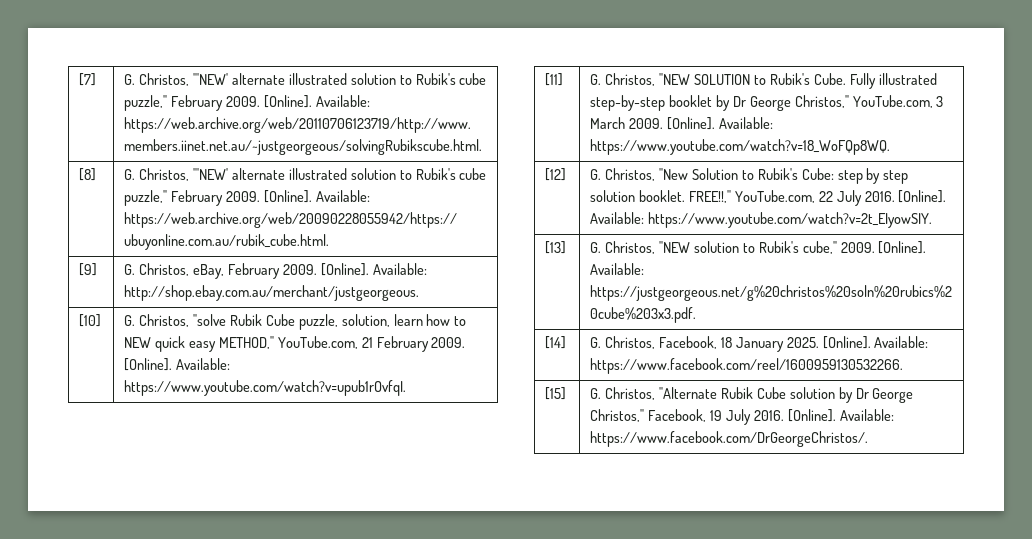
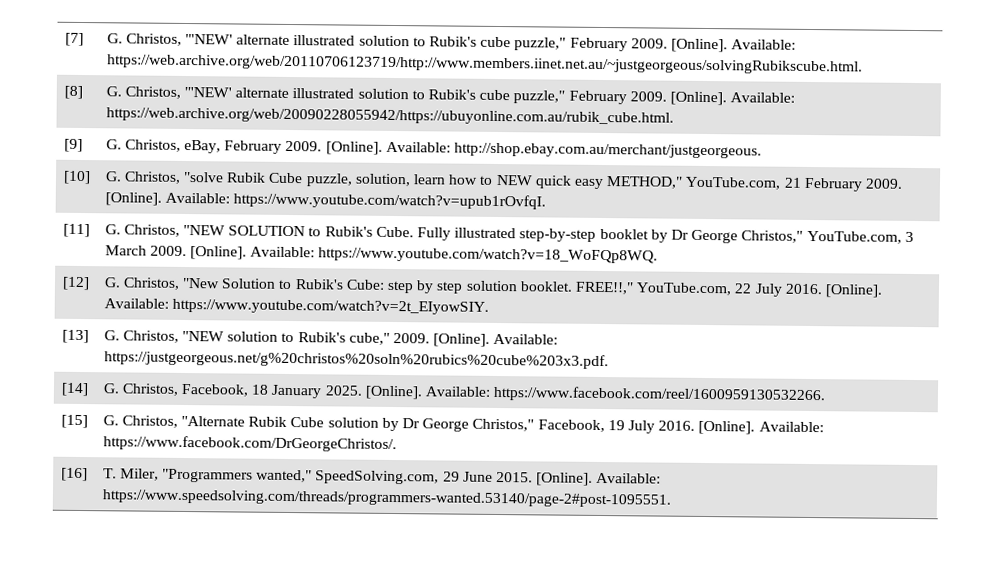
+ [16] | T. Miler, "Programmers wanted," SpeedSolving.com, 29 June 2015. [Online]. Available: https://www.speedsolving.com/threads/programmers-wanted.53140/page-2#post-1095551.

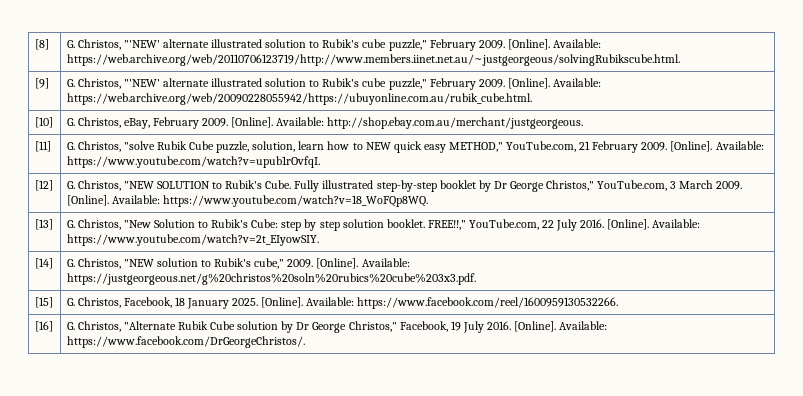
- [7] | G. Christos, "'NEW' alternate illustrated solution to Rubik's cube puzzle," February 2009. [Online]. Available: https://web.archive.org/web/20110706123719/http://www.members.iinet.net.au/~justgeorgeous/solvingRubikscube.html.
+ [8] | G. Christos, "'NEW' alternate illustrated solution to Rubik's cube puzzle," February 2009. [Online]. Available: https://web.archive.org/web/20110706123719/http://www.members.iinet.net.au/~justgeorgeous/solvingRubikscube.html.
- [8] | G. Christos, "'NEW' alternate illustrated solution to Rubik's cube puzzle," February 2009. [Online]. Available: https://web.archive.org/web/20090228055942/https://ubuyonline.com.au/rubik_cube.html.
+ [9] | G. Christos, "'NEW' alternate illustrated solution to Rubik's cube puzzle," February 2009. [Online]. Available: https://web.archive.org/web/20090228055942/https://ubuyonline.com.au/rubik_cube.html.
- [9] | G. Christos, eBay, February 2009. [Online]. Available: http://shop.ebay.com.au/merchant/justgeorgeous.
+ [10] | G. Christos, eBay, February 2009. [Online]. Available: http://shop.ebay.com.au/merchant/justgeorgeous.
- [10] | G. Christos, "solve Rubik Cube puzzle, solution, learn how to NEW quick easy METHOD," YouTube.com, 21 February 2009. [Online]. Available: https://www.youtube.com/watch?v=upub1rOvfqI.
+ [11] | G. Christos, "solve Rubik Cube puzzle, solution, learn how to NEW quick easy METHOD," YouTube.com, 21 February 2009. [Online]. Available: https://www.youtube.com/watch?v=upub1rOvfqI.
- [11] | G. Christos, "NEW SOLUTION to Rubik's Cube. Fully illustrated step-by-step booklet by Dr George Christos," YouTube.com, 3 March 2009. [Online]. Available: https://www.youtube.com/watch?v=18_WoFQp8WQ.
+ [12] | G. Christos, "NEW SOLUTION to Rubik's Cube. Fully illustrated step-by-step booklet by Dr George Christos," YouTube.com, 3 March 2009. [Online]. Available: https://www.youtube.com/watch?v=18_WoFQp8WQ.
- [12] | G. Christos, "New Solution to Rubik's Cube: step by step solution booklet. FREE!!," YouTube.com, 22 July 2016. [Online]. Available: https://www.youtube.com/watch?v=2t_EIyowSIY.
+ [13] | G. Christos, "New Solution to Rubik's Cube: step by step solution booklet. FREE!!," YouTube.com, 22 July 2016. [Online]. Available: https://www.youtube.com/watch?v=2t_EIyowSIY.
- [13] | G. Christos, "NEW solution to Rubik's cube," 2009. [Online]. Available: https://justgeorgeous.net/g%20christos%20soln%20rubics%20cube%203x3.pdf.
+ [14] | G. Christos, "NEW solution to Rubik's cube," 2009. [Online]. Available: https://justgeorgeous.net/g%20christos%20soln%20rubics%20cube%203x3.pdf.
- [14] | G. Christos, Facebook, 18 January 2025. [Online]. Available: https://www.facebook.com/reel/1600959130532266.
+ [15] | G. Christos, Facebook, 18 January 2025. [Online]. Available: https://www.facebook.com/reel/1600959130532266.
- [15] | G. Christos, "Alternate Rubik Cube solution by Dr George Christos," Facebook, 19 July 2016. [Online]. Available: https://www.facebook.com/DrGeorgeChristos/.
+ [16] | G. Christos, "Alternate Rubik Cube solution by Dr George Christos," Facebook, 19 July 2016. [Online]. Available: https://www.facebook.com/DrGeorgeChristos/.
- [16] | T. Miler, "Programmers wanted," SpeedSolving.com, 29 June 2015. [Online]. Available: https://www.speedsolving.com/threads/programmers-wanted.53140/page-2#post-1095551.

